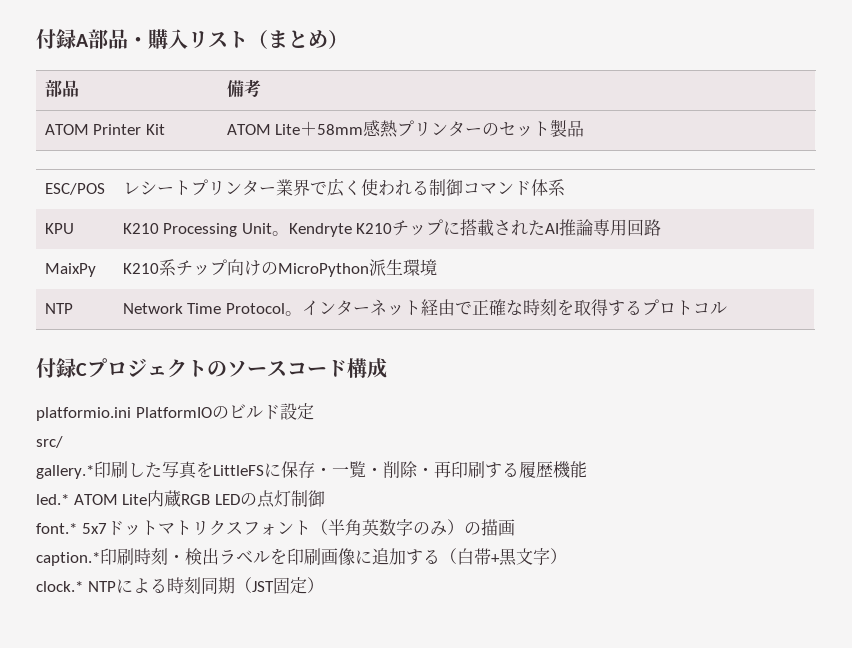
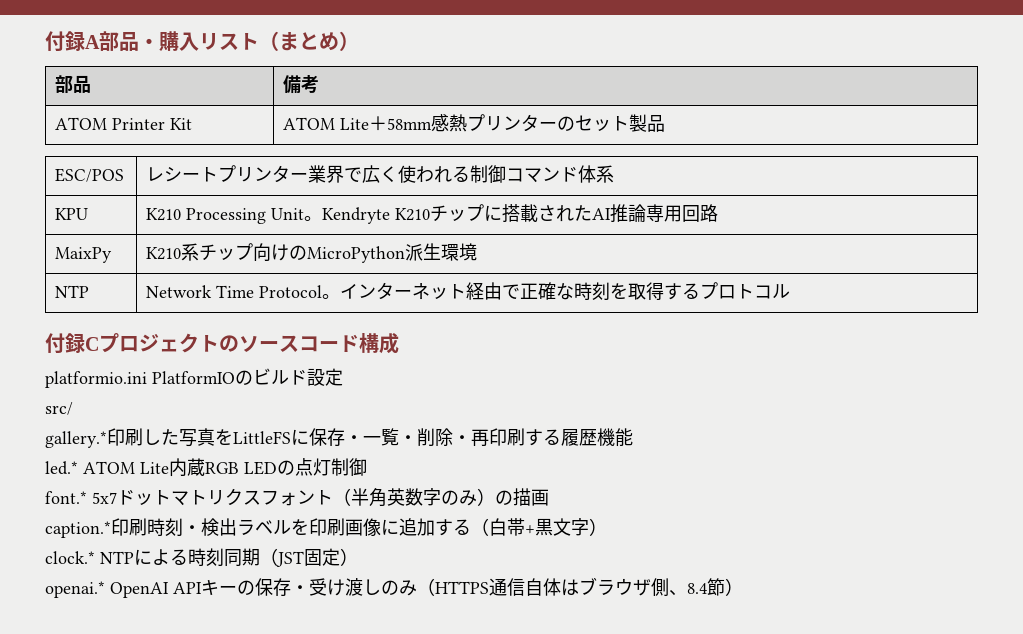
+ openai.* OpenAI APIキーの保存・受け渡しのみ（HTTPS通信自体はブラウザ側、8.4節）

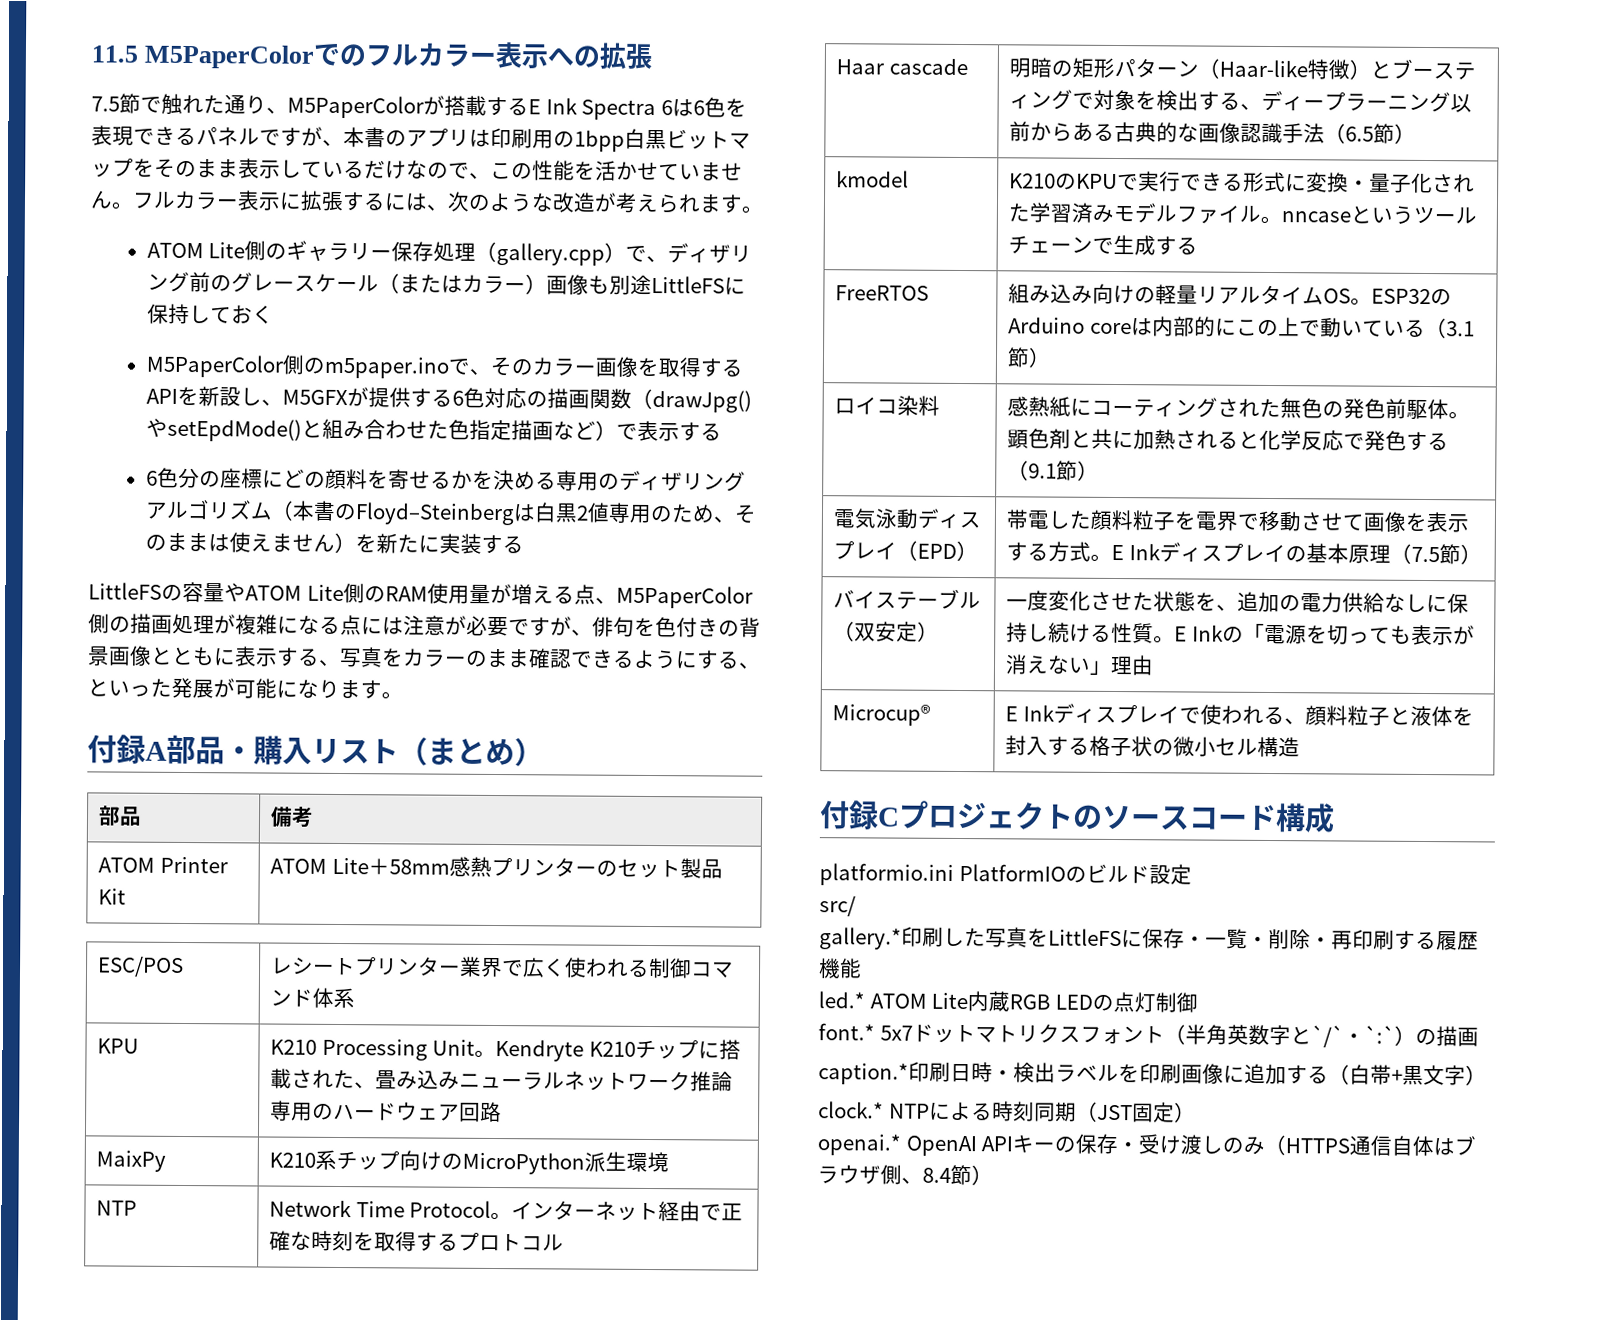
+ 11.5 M5PaperColorでのフルカラー表示への拡張
+ 7.5節で触れた通り、M5PaperColorが搭載するE Ink Spectra 6は6色を表現できるパネルですが、本書のアプリは印刷用の1bpp白黒ビットマップをそのまま表示しているだけなので、この性能を活かせていません。フルカラー表示に拡張するには、次のような改造が考えられます。
+ ATOM Lite側のギャラリー保存処理（gallery.cpp）で、ディザリング前のグレースケール（またはカラー）画像も別途LittleFSに保持しておく
+ M5PaperColor側のm5paper.inoで、そのカラー画像を取得するAPIを新設し、M5GFXが提供する6色対応の描画関数（drawJpg()やsetEpdMode()と組み合わせた色指定描画など）で表示する
+ 6色分の座標にどの顔料を寄せるかを決める専用のディザリングアルゴリズム（本書のFloyd–Steinbergは白黒2値専用のため、そのままは使えません）を新たに実装する
+ LittleFSの容量やATOM Lite側のRAM使用量が増える点、M5PaperColor側の描画処理が複雑になる点には注意が必要ですが、俳句を色付きの背景画像とともに表示する、写真をカラーのまま確認できるようにする、といった発展が可能になります。
- KPU | K210 Processing Unit。Kendryte K210チップに搭載されたAI推論専用回路
+ KPU | K210 Processing Unit。Kendryte K210チップに搭載された、畳み込みニューラルネットワーク推論専用のハードウェア回路
+ Haar cascade | 明暗の矩形パターン（Haar-like特徴）とブースティングで対象を検出する、ディープラーニング以前からある古典的な画像認識手法（6.5節）
+ kmodel | K210のKPUで実行できる形式に変換・量子化された学習済みモデルファイル。nncaseというツールチェーンで生成する
+ FreeRTOS | 組み込み向けの軽量リアルタイムOS。ESP32のArduino coreは内部的にこの上で動いている（3.1節）
+ ロイコ染料 | 感熱紙にコーティングされた無色の発色前駆体。顕色剤と共に加熱されると化学反応で発色する（9.1節）
+ 電気泳動ディスプレイ（EPD） | 帯電した顔料粒子を電界で移動させて画像を表示する方式。E Inkディスプレイの基本原理（7.5節）
+ バイステーブル（双安定） | 一度変化させた状態を、追加の電力供給なしに保持し続ける性質。E Inkの「電源を切っても表示が消えない」理由
+ Microcup® | E Inkディスプレイで使われる、顔料粒子と液体を封入する格子状の微小セル構造
- font.* 5x7ドットマトリクスフォント（半角英数字のみ）の描画
+ font.* 5x7ドットマトリクスフォント（半角英数字と`/`・`:`）の描画
- caption.*印刷時刻・検出ラベルを印刷画像に追加する（白帯+黒文字）
+ caption.*印刷日時・検出ラベルを印刷画像に追加する（白帯+黒文字）

